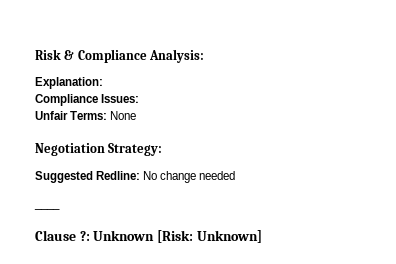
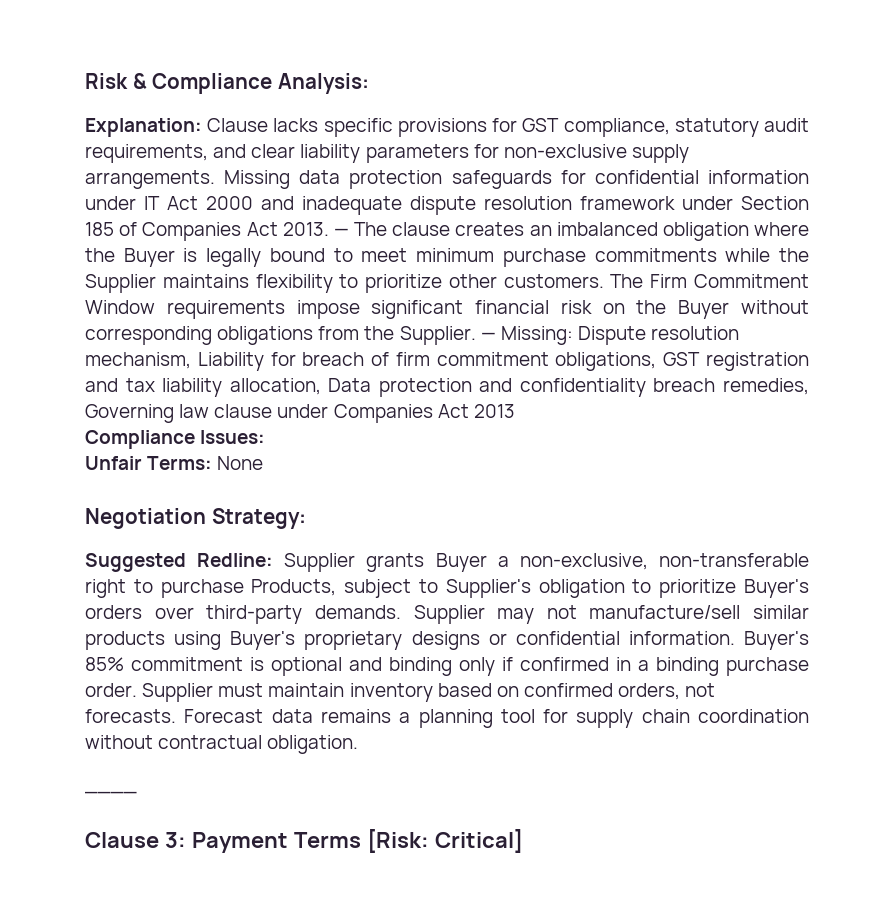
- Explanation:
+ Explanation: Clause lacks specific provisions for GST compliance, statutory audit requirements, and clear liability parameters for non-exclusive supply arrangements. Missing data protection safeguards for confidential information under IT Act 2000 and inadequate dispute resolution framework under Section 185 of Companies Act 2013. — The clause creates an imbalanced obligation where the Buyer is legally bound to meet minimum purchase commitments while the Supplier maintains flexibility to prioritize other customers. The Firm Commitment Window requirements impose significant financial risk on the Buyer without corresponding obligations from the Supplier. — Missing: Dispute resolution mechanism, Liability for breach of firm commitment obligations, GST registration and tax liability allocation, Data protection and confidentiality breach remedies, Governing law clause under Companies Act 2013
- Suggested Redline: No change needed
+ Suggested Redline: Supplier grants Buyer a non-exclusive, non-transferable right to purchase Products, subject to Supplier's obligation to prioritize Buyer's orders over third-party demands. Supplier may not manufacture/sell similar products using Buyer's proprietary designs or confidential information. Buyer's 85% commitment is optional and binding only if confirmed in a binding purchase order. Supplier must maintain inventory based on confirmed orders, not forecasts. Forecast data remains a planning tool for supply chain coordination without contractual obligation.
  ____
- Clause ?: Unknown [Risk: Unknown]
+ Clause 3: Payment Terms [Risk: Critical]

